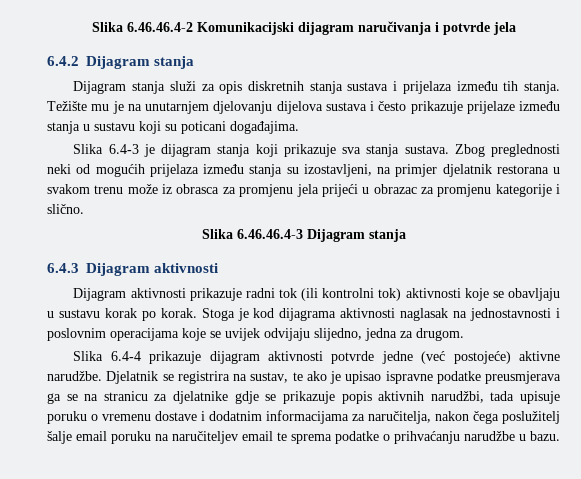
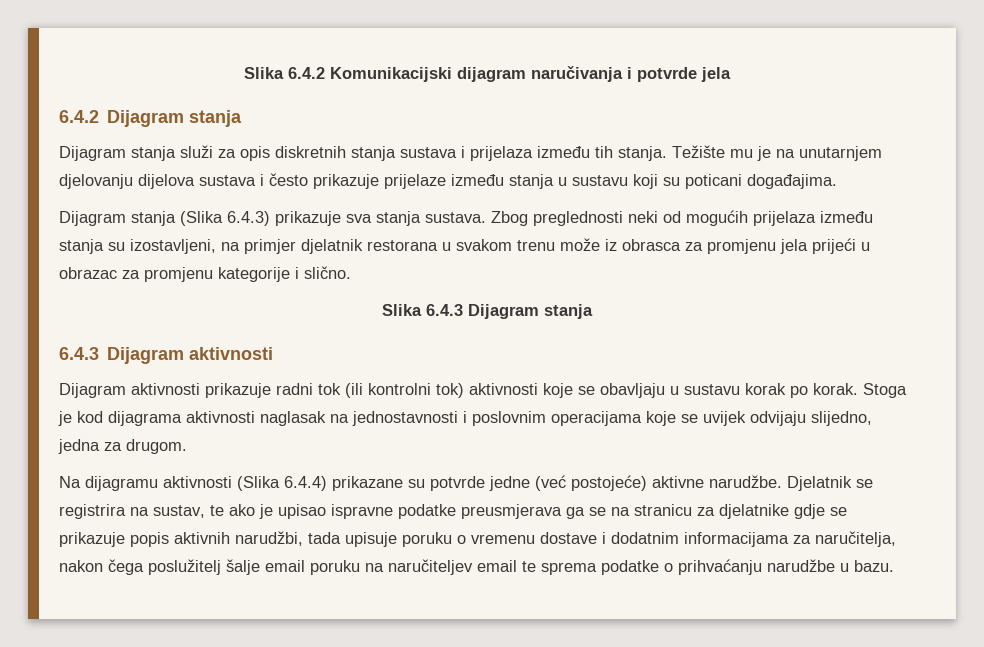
- Slika 6.46.46.4-2 Komunikacijski dijagram naručivanja i potvrde jela
+ Slika 6.4.2 Komunikacijski dijagram naručivanja i potvrde jela
- Slika 6.4-3 je dijagram stanja koji prikazuje sva stanja sustava.
+ Dijagram stanja (Slika 6.4.3) prikazuje sva stanja sustava.
- Slika 6.46.46.4-3 Dijagram stanja
+ Slika 6.4.3 Dijagram stanja
- Slika 6.4-4 prikazuje dijagram aktivnosti potvrde jedne (već postojeće) aktivne narudžbe.
+ Na dijagramu aktivnosti (Slika 6.4.4) prikazane su potvrde jedne (već postojeće) aktivne narudžbe.

